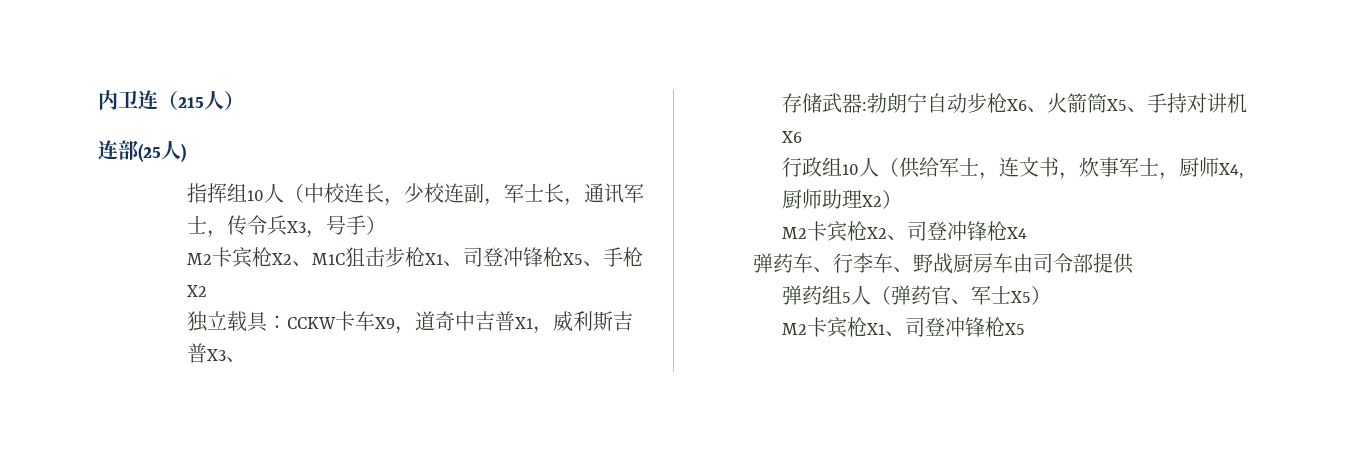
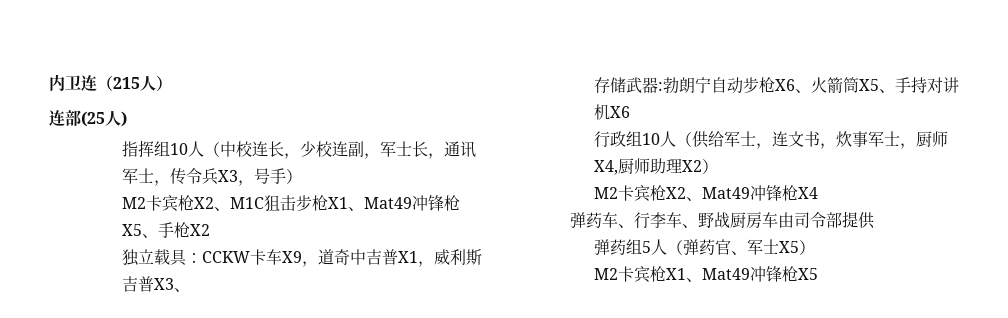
- M2卡宾枪X2、M1C狙击步枪X1、司登冲锋枪X5、手枪X2
+ M2卡宾枪X2、M1C狙击步枪X1、Mat49冲锋枪X5、手枪X2
- M2卡宾枪X2、司登冲锋枪X4
+ M2卡宾枪X2、Mat49冲锋枪X4
- M2卡宾枪X1、司登冲锋枪X5
+ M2卡宾枪X1、Mat49冲锋枪X5

